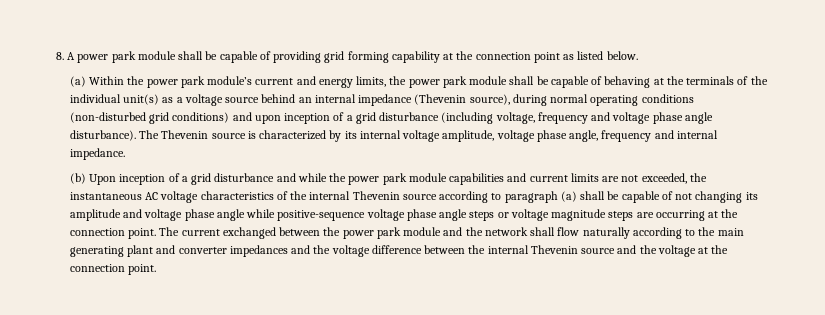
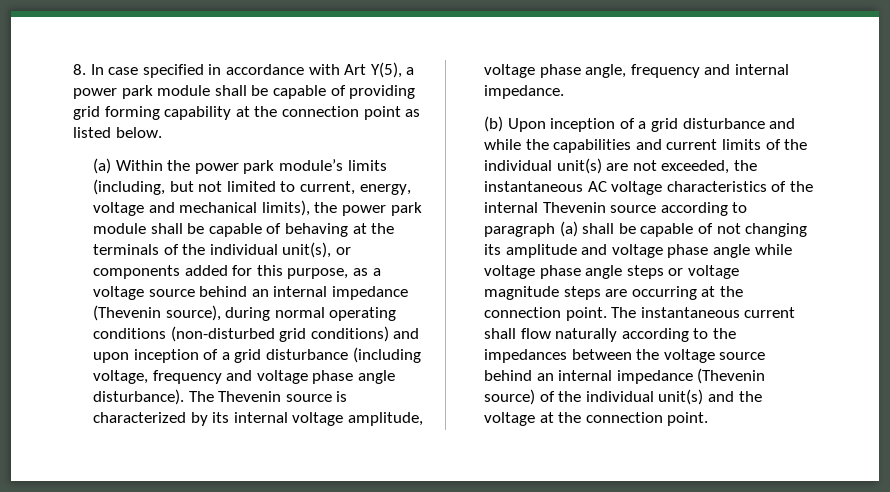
- 8. A power park module shall be capable of providing grid forming capability at the connection point as listed below.
+ 8. In case specified in accordance with Art Y(5), a power park module shall be capable of providing grid forming capability at the connection point as listed below.
- (a) Within the power park module’s current and energy limits, the power park module shall be capable of behaving at the terminals of the individual unit(s) as a voltage source behind an internal impedance (Thevenin source), during normal operating conditions (non-disturbed grid conditions) and upon inception of a grid disturbance (including voltage, frequency and voltage phase angle disturbance).
+ (a) Within the power park module’s limits (including, but not limited to current, energy, voltage and mechanical limits), the power park module shall be capable of behaving at the terminals of the individual unit(s), or components added for this purpose, as a voltage source behind an internal impedance (Thevenin source), during normal operating conditions (non-disturbed grid conditions) and upon inception of a grid disturbance (including voltage, frequency and voltage phase angle disturbance).
- (b) Upon inception of a grid disturbance and while the power park module capabilities and current limits are not exceeded, the instantaneous AC voltage characteristics of the internal Thevenin source according to paragraph (a) shall be capable of not changing its amplitude and voltage phase angle while positive-sequence voltage phase angle steps or voltage magnitude steps are occurring at the connection point.
+ (b) Upon inception of a grid disturbance and while the capabilities and current limits of the individual unit(s) are not exceeded, the instantaneous AC voltage characteristics of the internal Thevenin source according to paragraph (a) shall be capable of not changing its amplitude and voltage phase angle while voltage phase angle steps or voltage magnitude steps are occurring at the connection point.
- The current exchanged between the power park module and the network shall flow naturally according to the main generating plant and converter impedances and the voltage difference between the internal Thevenin source and the voltage at the connection point.
+ The instantaneous current shall flow naturally according to the impedances between the voltage source behind an internal impedance (Thevenin source) of the individual unit(s) and the voltage at the connection point.

